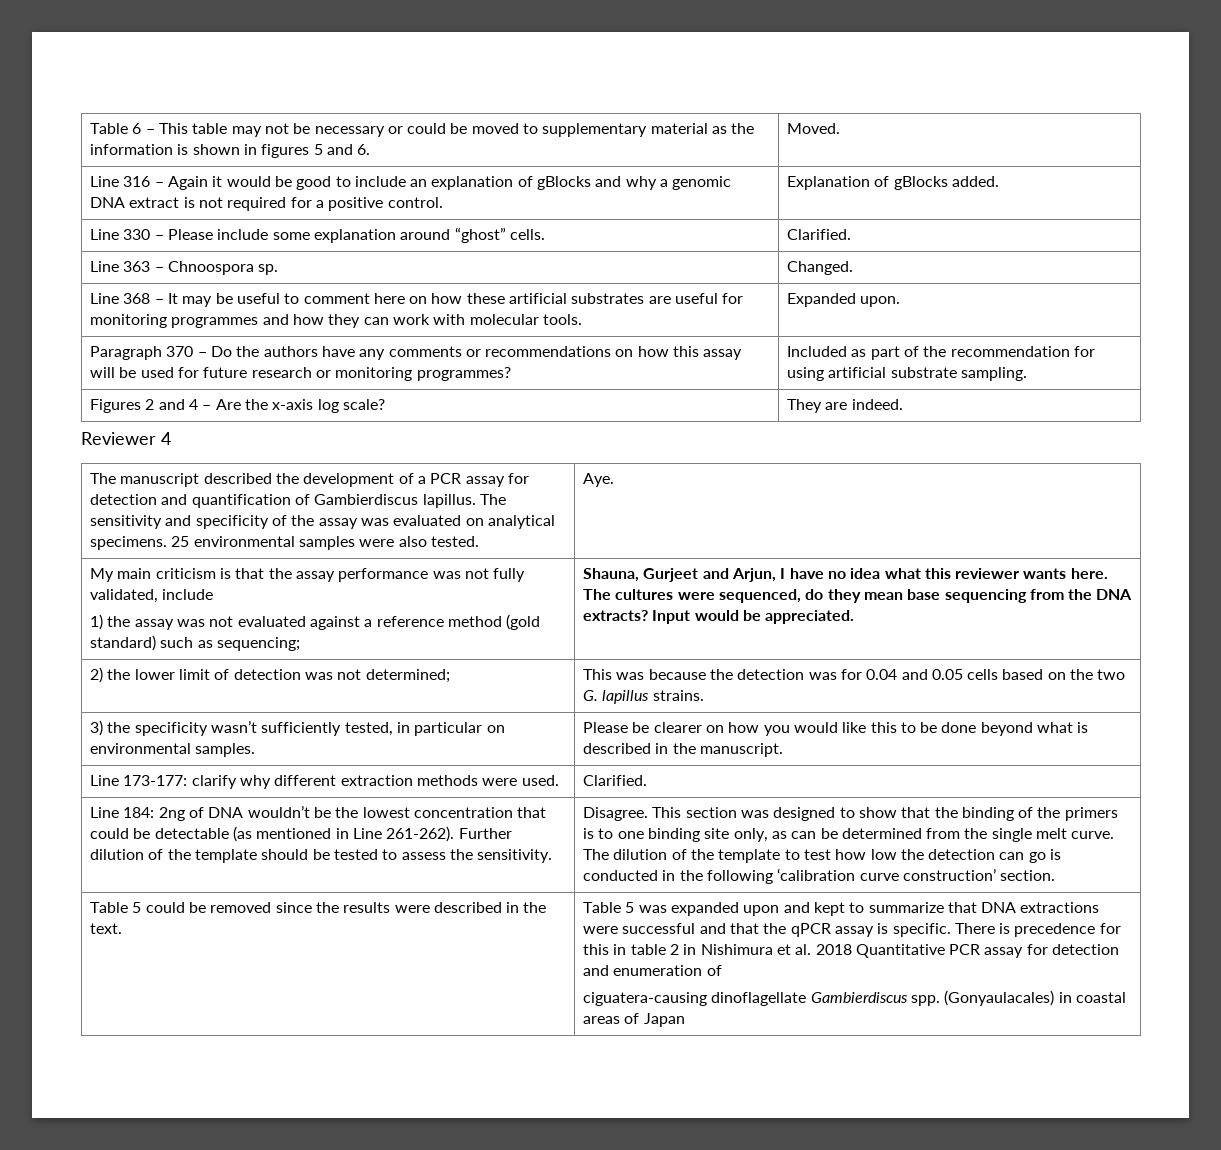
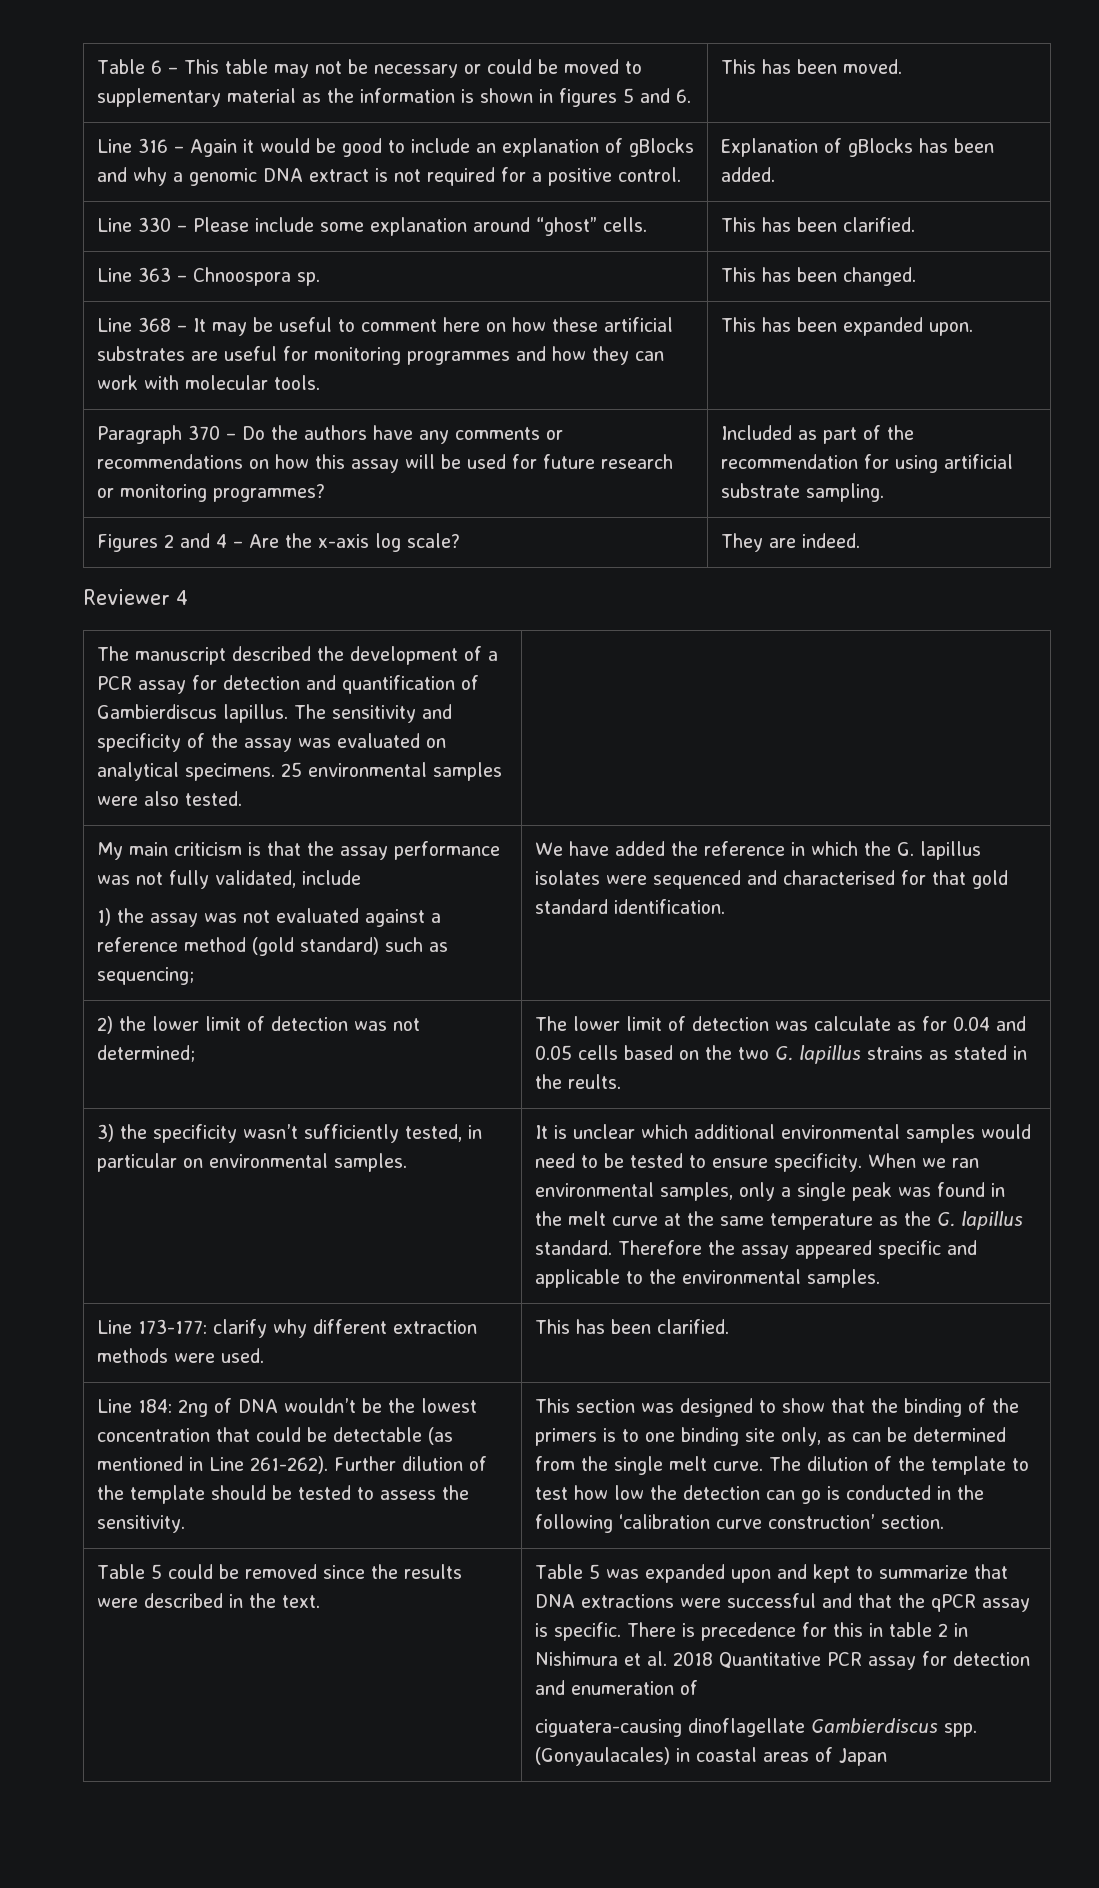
- Table 6 – This table may not be necessary or could be moved to supplementary material as the information is shown in figures 5 and 6. | Moved.
+ Table 6 – This table may not be necessary or could be moved to supplementary material as the information is shown in figures 5 and 6. | This has been moved.
- Line 316 – Again it would be good to include an explanation of gBlocks and why a genomic DNA extract is not required for a positive control. | Explanation of gBlocks added.
+ Line 316 – Again it would be good to include an explanation of gBlocks and why a genomic DNA extract is not required for a positive control. | Explanation of gBlocks has been added.
- Line 330 – Please include some explanation around “ghost” cells. | Clarified.
+ Line 330 – Please include some explanation around “ghost” cells. | This has been clarified.
- Line 363 – Chnoospora sp. | Changed.
+ Line 363 – Chnoospora sp. | This has been changed.
- Line 368 – It may be useful to comment here on how these artificial substrates are useful for monitoring programmes and how they can work with molecular tools. | Expanded upon.
+ Line 368 – It may be useful to comment here on how these artificial substrates are useful for monitoring programmes and how they can work with molecular tools. | This has been expanded upon.
- The manuscript described the development of a PCR assay for detection and quantification of Gambierdiscus lapillus. The sensitivity and specificity of the assay was evaluated on analytical specimens. 25 environmental samples were also tested. | Aye.
+ The manuscript described the development of a PCR assay for detection and quantification of Gambierdiscus lapillus. The sensitivity and specificity of the assay was evaluated on analytical specimens. 25 environmental samples were also tested. |
- Shauna, Gurjeet and Arjun, I have no idea what this reviewer wants here. The cultures were sequenced, do they mean base sequencing from the DNA extracts? Input would be appreciated.
+ We have added the reference in which the G. lapillus isolates were sequenced and characterised for that gold standard identification.
- 2) the lower limit of detection was not determined; | This was because the detection was for 0.04 and 0.05 cells based on the two G. lapillus strains.
+ 2) the lower limit of detection was not determined; | The lower limit of detection was calculate as for 0.04 and 0.05 cells based on the two G. lapillus strains as stated in the reults.
- Please be clearer on how you would like this to be done beyond what is described in the manuscript.
+ It is unclear which additional environmental samples would need to be tested to ensure specificity. When we ran environmental samples, only a single peak was found in the melt curve at the same temperature as the G. lapillus standard. Therefore the assay appeared specific and applicable to the environmental samples.
- Line 173-177: clarify why different extraction methods were used. | Clarified.
+ Line 173-177: clarify why different extraction methods were used. | This has been clarified.
- Disagree.

